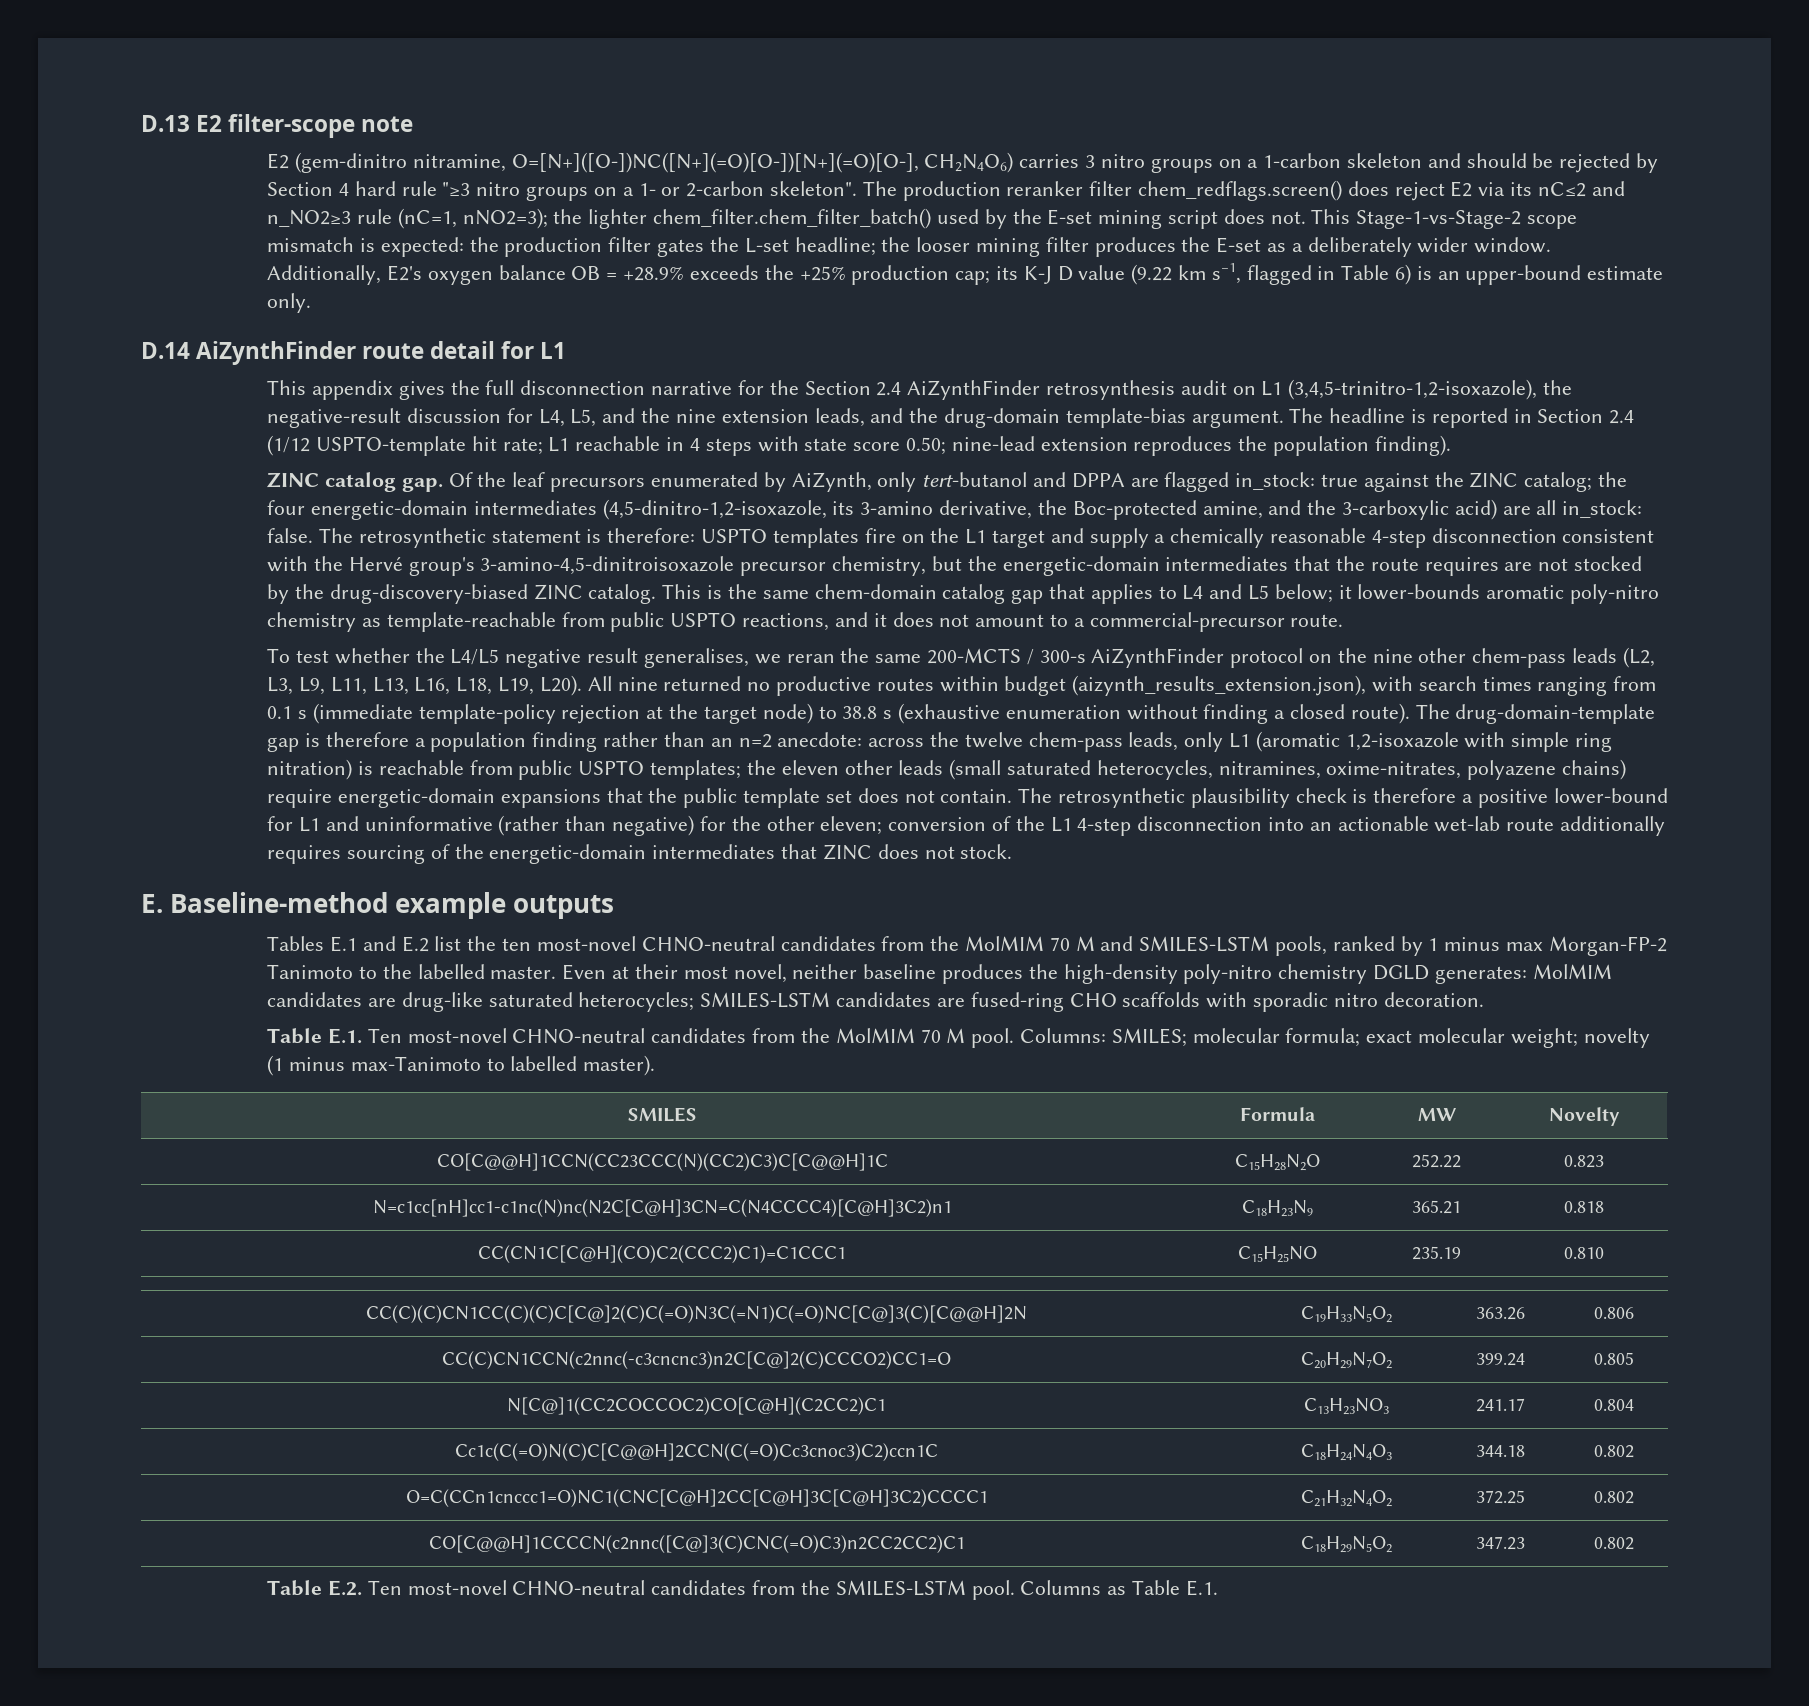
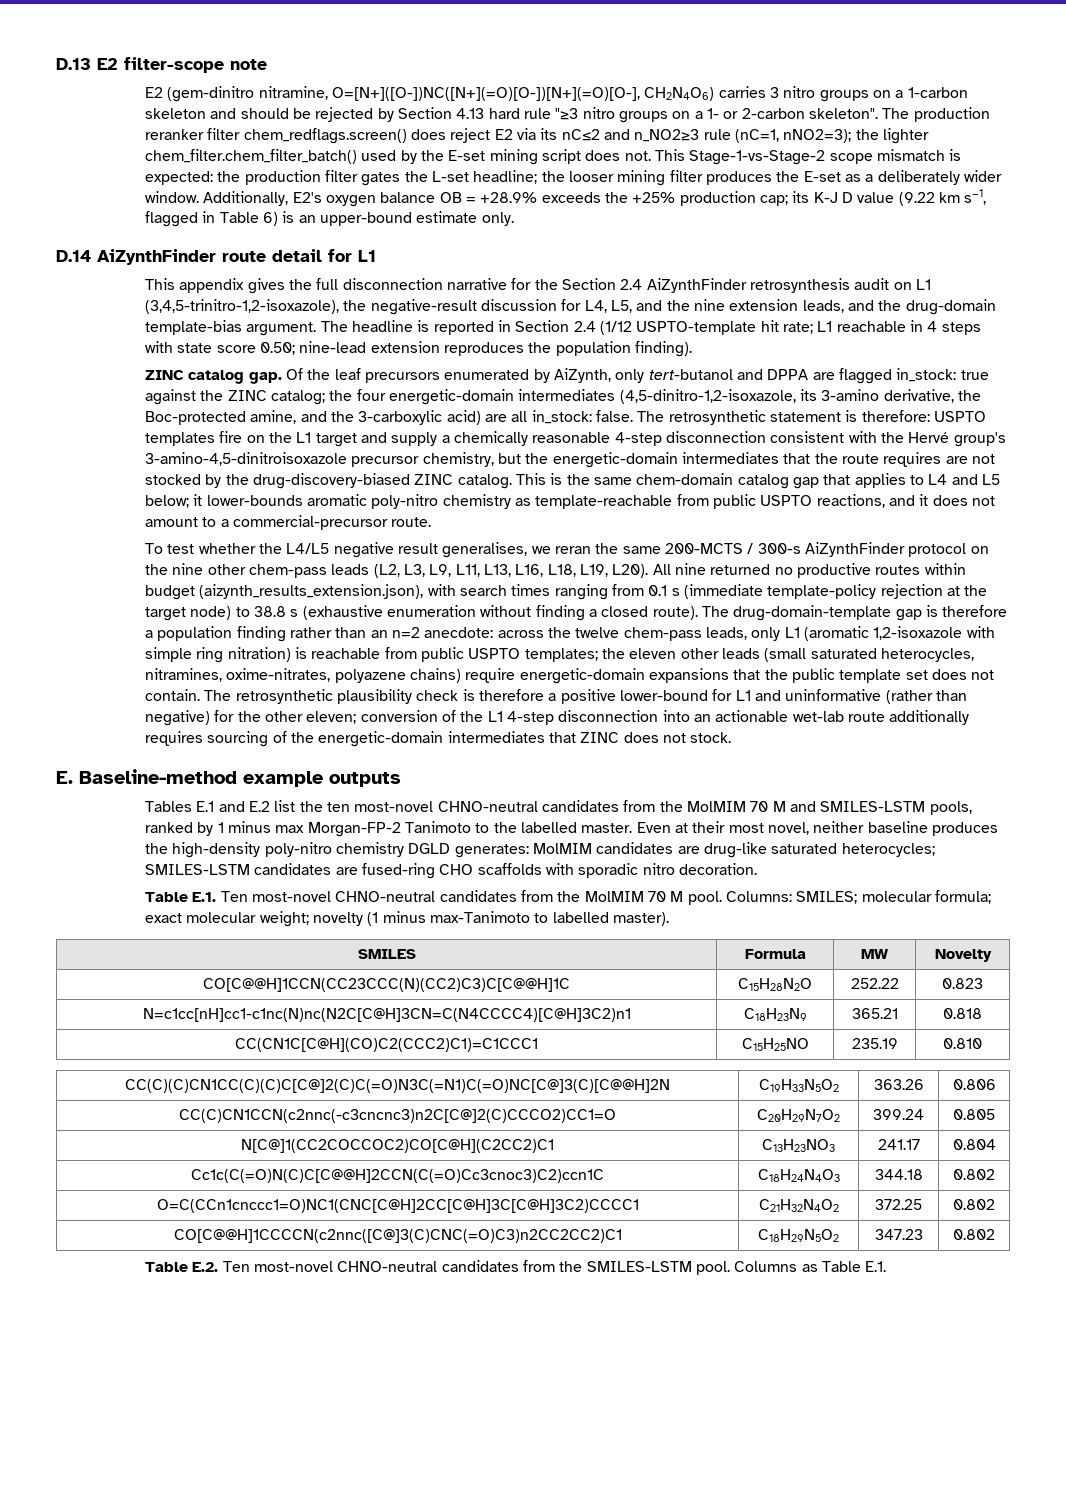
- E2 (gem-dinitro nitramine, O=[N+]([O-])NC([N+](=O)[O-])[N+](=O)[O-], CH2N4O6) carries 3 nitro groups on a 1-carbon skeleton and should be rejected by Section 4 hard rule "≥3 nitro groups on a 1- or 2-carbon skeleton".
+ E2 (gem-dinitro nitramine, O=[N+]([O-])NC([N+](=O)[O-])[N+](=O)[O-], CH2N4O6) carries 3 nitro groups on a 1-carbon skeleton and should be rejected by Section 4.13 hard rule "≥3 nitro groups on a 1- or 2-carbon skeleton".

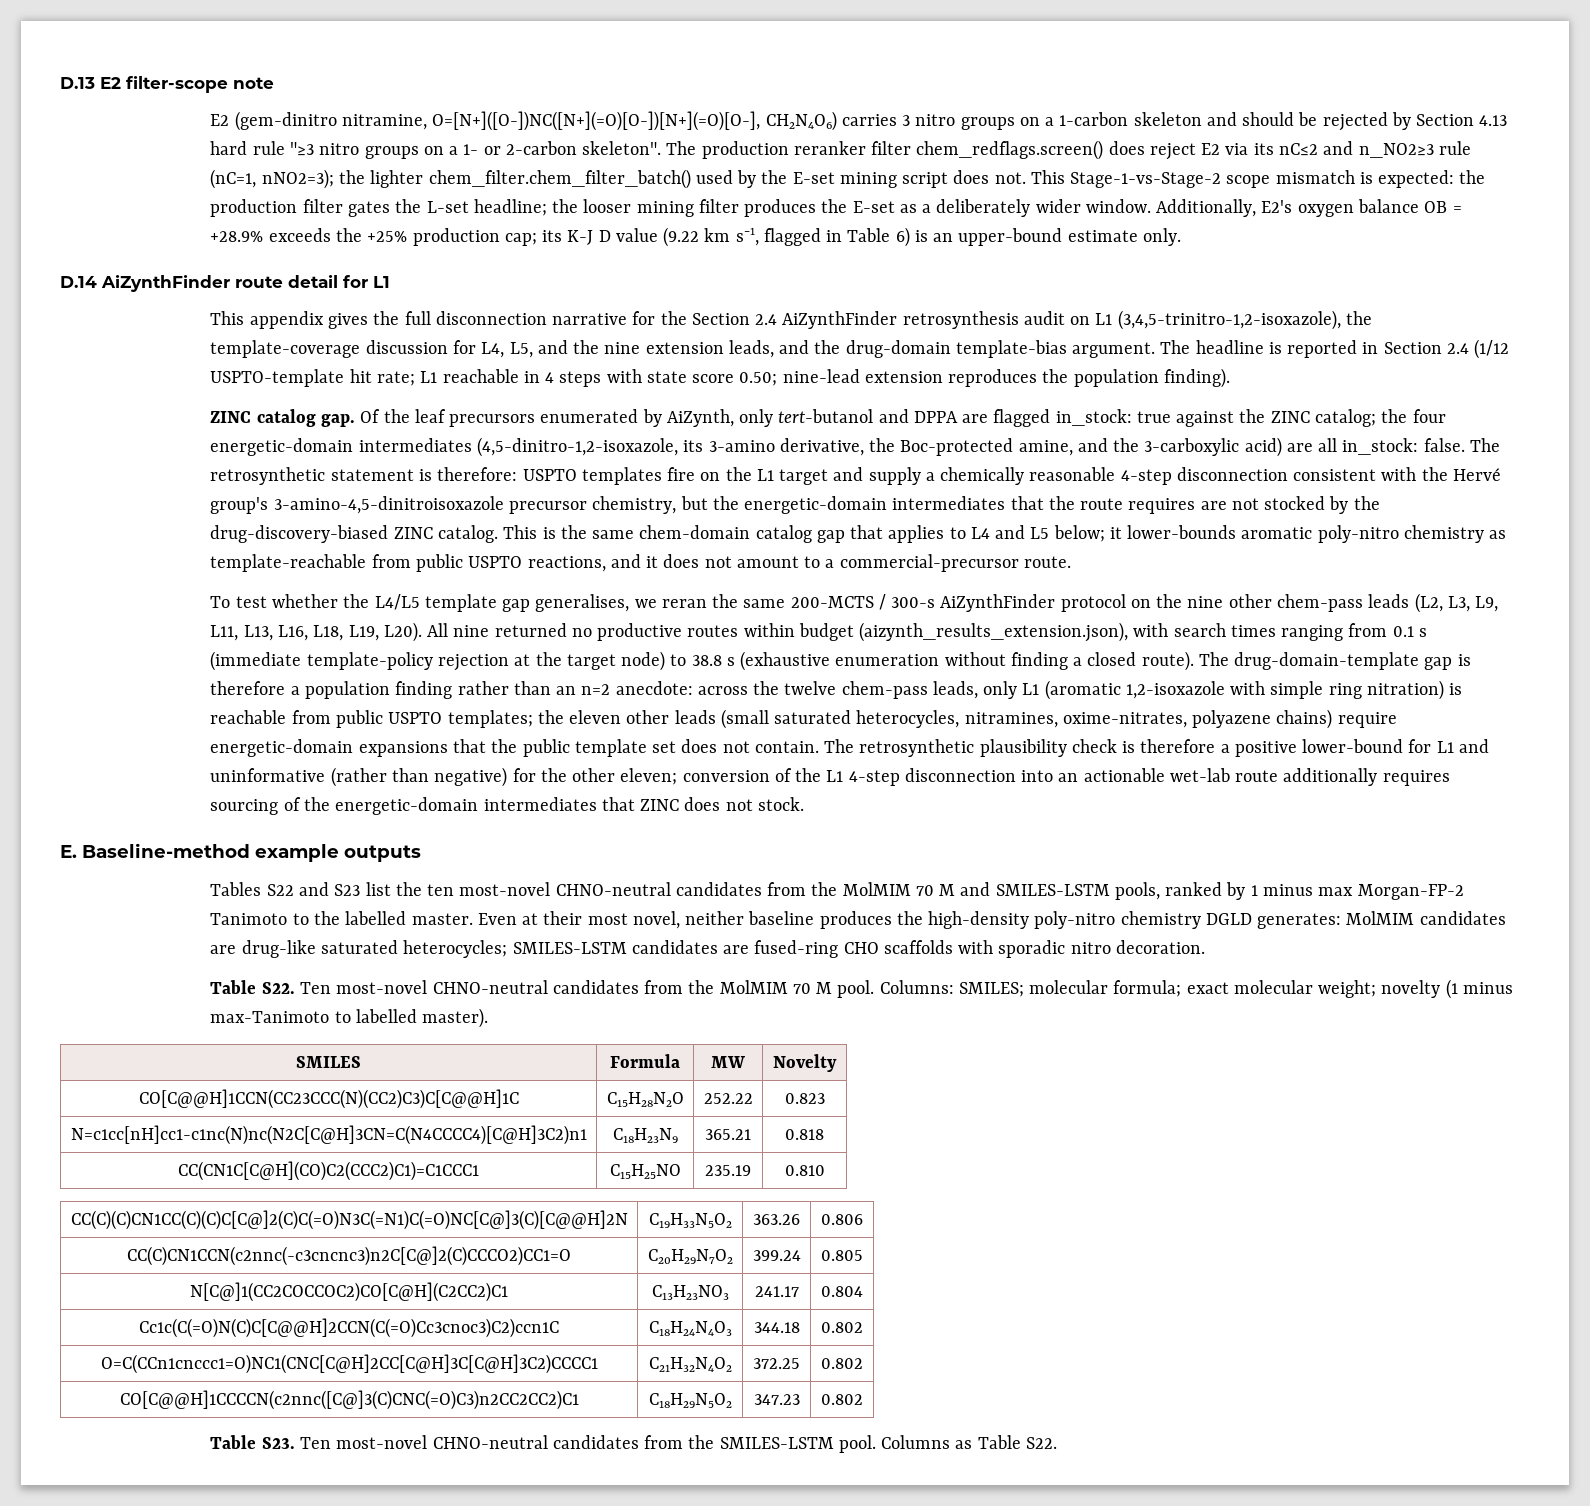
- This appendix gives the full disconnection narrative for the Section 2.4 AiZynthFinder retrosynthesis audit on L1 (3,4,5-trinitro-1,2-isoxazole), the negative-result discussion for L4, L5, and the nine extension leads, and the drug-domain template-bias argument.
+ This appendix gives the full disconnection narrative for the Section 2.4 AiZynthFinder retrosynthesis audit on L1 (3,4,5-trinitro-1,2-isoxazole), the template-coverage discussion for L4, L5, and the nine extension leads, and the drug-domain template-bias argument.
- To test whether the L4/L5 negative result generalises, we reran the same 200-MCTS / 300-s AiZynthFinder protocol on the nine other chem-pass leads (L2, L3, L9, L11, L13, L16, L18, L19, L20).
+ To test whether the L4/L5 template gap generalises, we reran the same 200-MCTS / 300-s AiZynthFinder protocol on the nine other chem-pass leads (L2, L3, L9, L11, L13, L16, L18, L19, L20).
- Tables E.1 and E.2 list the ten most-novel CHNO-neutral candidates from the MolMIM 70 M and SMILES-LSTM pools, ranked by 1 minus max Morgan-FP-2 Tanimoto to the labelled master.
+ Tables S22 and S23 list the ten most-novel CHNO-neutral candidates from the MolMIM 70 M and SMILES-LSTM pools, ranked by 1 minus max Morgan-FP-2 Tanimoto to the labelled master.
- Table E.1. Ten most-novel CHNO-neutral candidates from the MolMIM 70 M pool.
+ Table S22. Ten most-novel CHNO-neutral candidates from the MolMIM 70 M pool.
- Table E.2. Ten most-novel CHNO-neutral candidates from the SMILES-LSTM pool.
+ Table S23. Ten most-novel CHNO-neutral candidates from the SMILES-LSTM pool.
- Columns as Table E.1.
+ Columns as Table S22.

